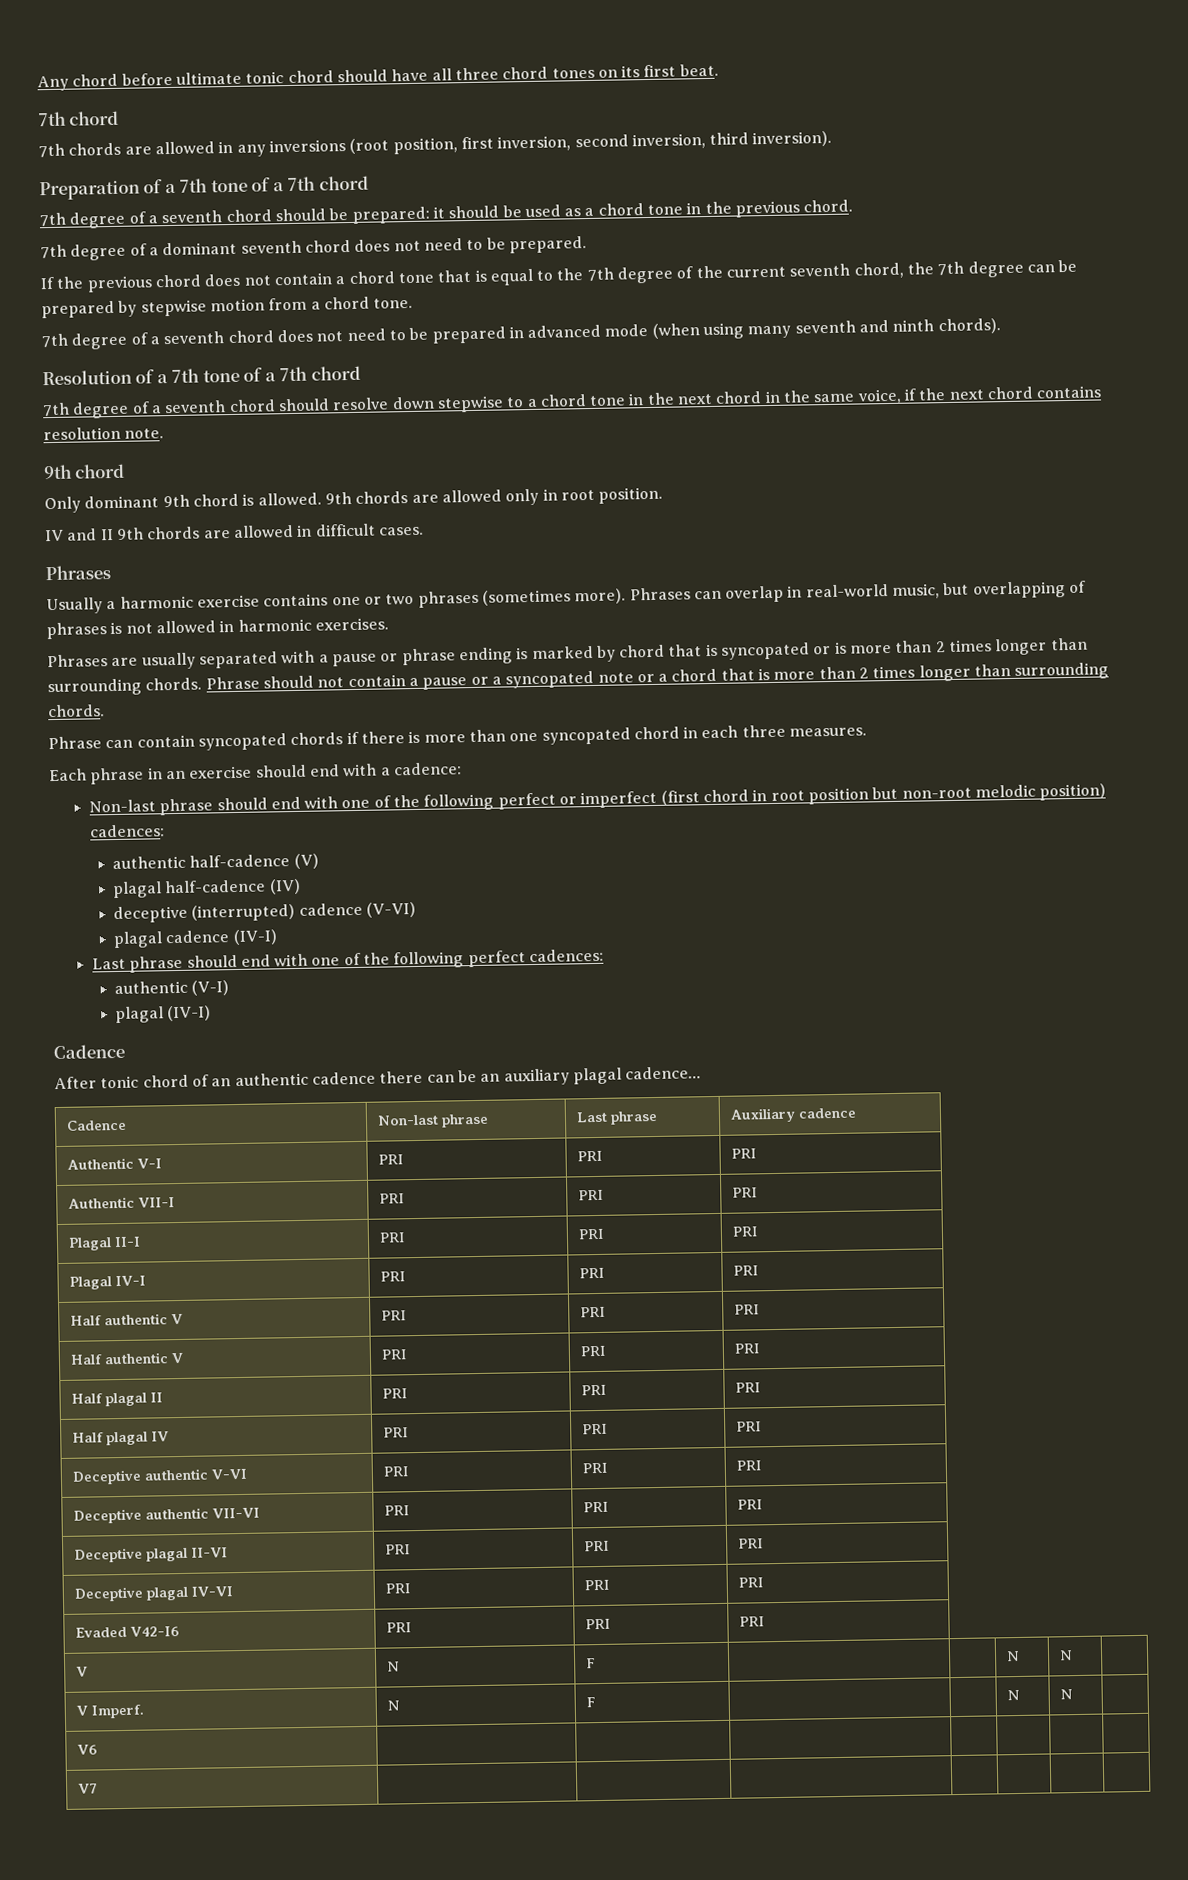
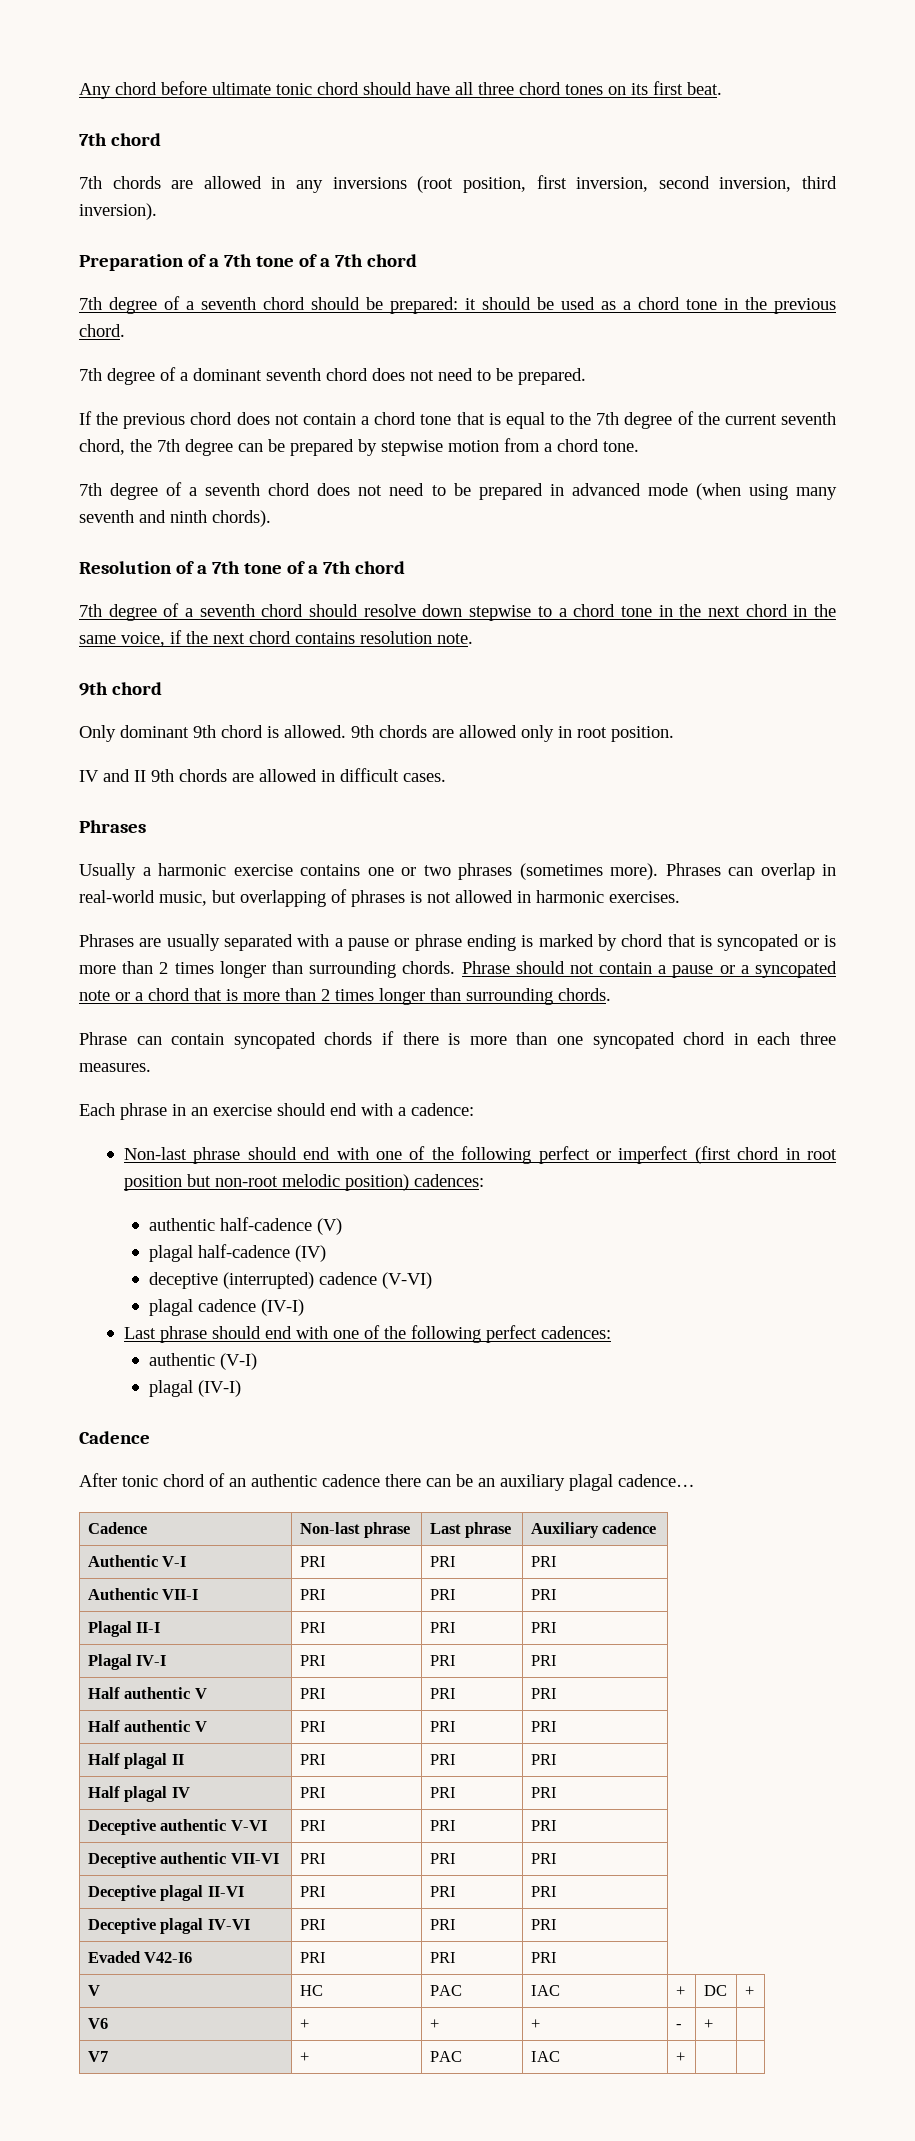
- V | N | F | | | N | N |
- V Imperf. | N | F | | | N | N |
- V6 | | | | | | |
- V7 | | | | | | |
+ V | HC | PAC | IAC | + | DC | +
+ V6 | + | + | + | - | + |
+ V7 | + | PAC | IAC | + | |

